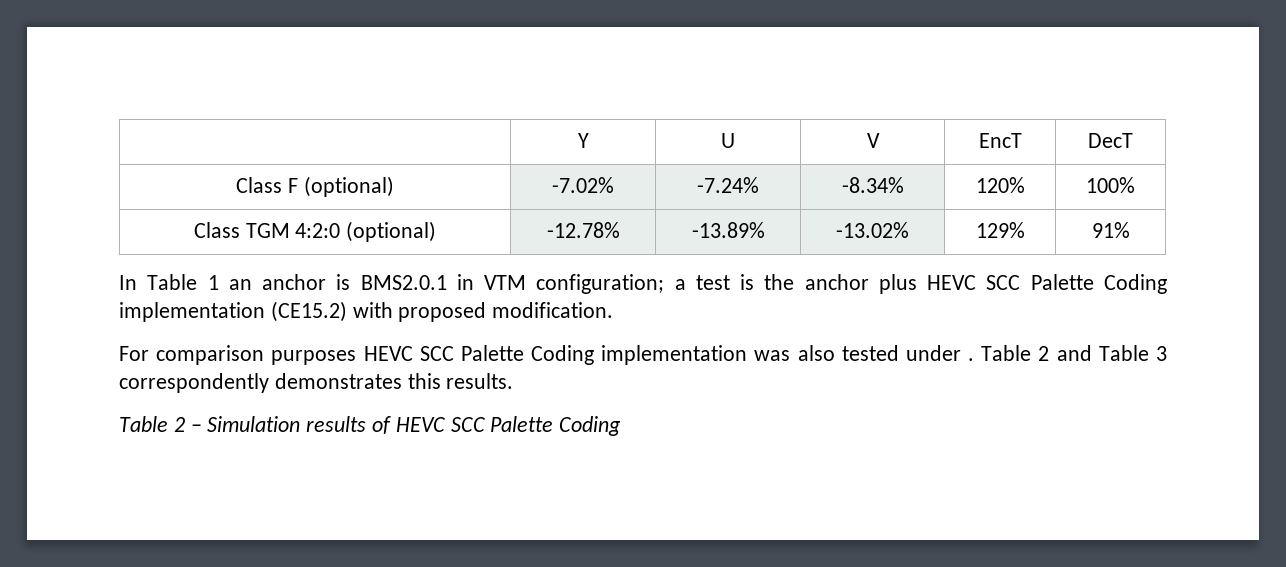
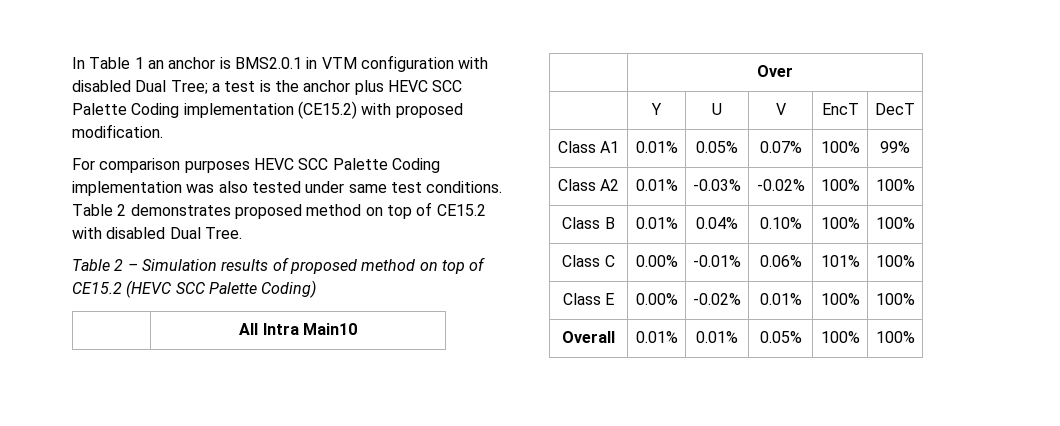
- | Y | U | V | EncT | DecT
- Class F (optional) | -7.02% | -7.24% | -8.34% | 120% | 100%
- Class TGM 4:2:0 (optional) | -12.78% | -13.89% | -13.02% | 129% | 91%
- In Table 1 an anchor is BMS2.0.1 in VTM configuration; a test is the anchor plus HEVC SCC Palette Coding implementation (CE15.2) with proposed modification.
+ In Table 1 an anchor is BMS2.0.1 in VTM configuration with disabled Dual Tree; a test is the anchor plus HEVC SCC Palette Coding implementation (CE15.2) with proposed modification.
- For comparison purposes HEVC SCC Palette Coding implementation was also tested under . Table 2 and Table 3 correspondently demonstrates this results.
+ For comparison purposes HEVC SCC Palette Coding implementation was also tested under same test conditions. Table 2 demonstrates proposed method on top of CE15.2 with disabled Dual Tree.
- Table 2 – Simulation results of HEVC SCC Palette Coding
+ Table 2 – Simulation results of proposed method on top of CE15.2 (HEVC SCC Palette Coding)
+ | All Intra Main10
+ | Over
+ | Y | U | V | EncT | DecT
+ Class A1 | 0.01% | 0.05% | 0.07% | 100% | 99%
+ Class A2 | 0.01% | -0.03% | -0.02% | 100% | 100%
+ Class B | 0.01% | 0.04% | 0.10% | 100% | 100%
+ Class C | 0.00% | -0.01% | 0.06% | 101% | 100%
+ Class E | 0.00% | -0.02% | 0.01% | 100% | 100%
+ Overall | 0.01% | 0.01% | 0.05% | 100% | 100%

